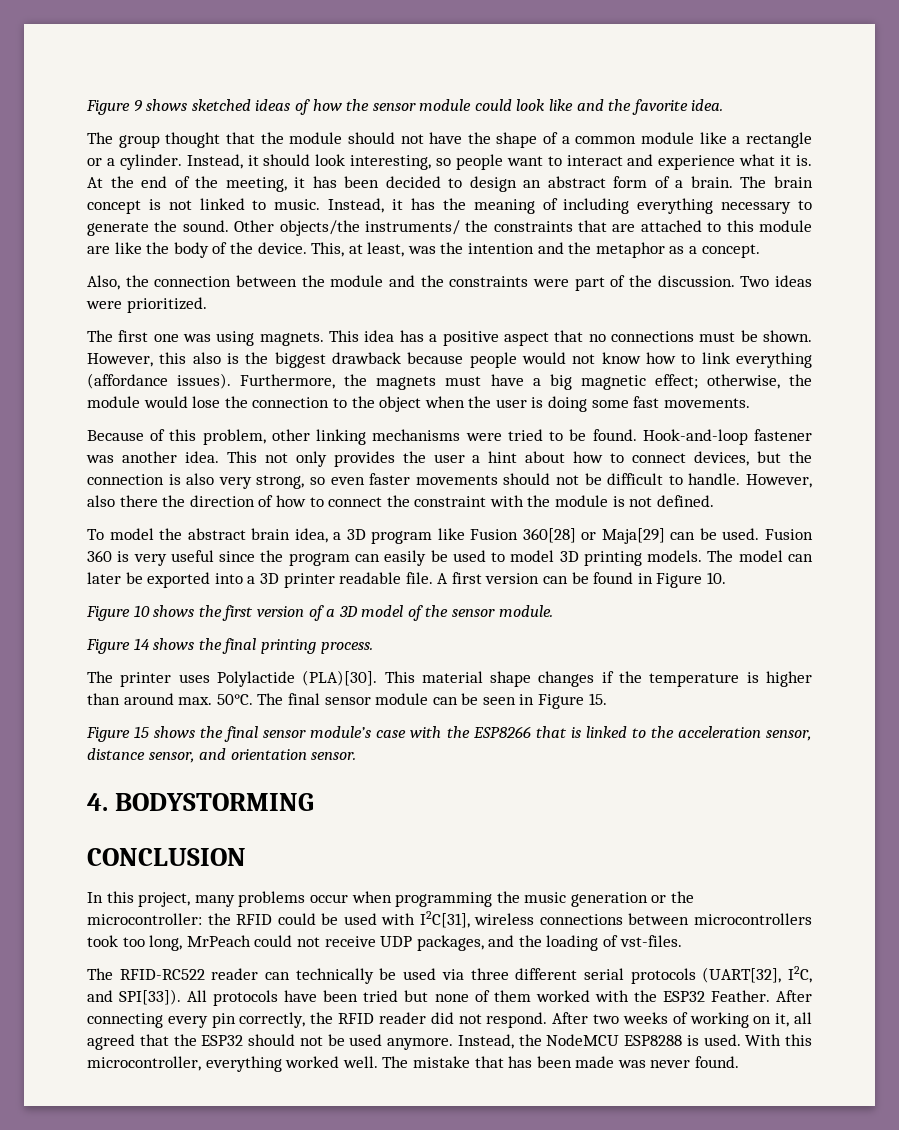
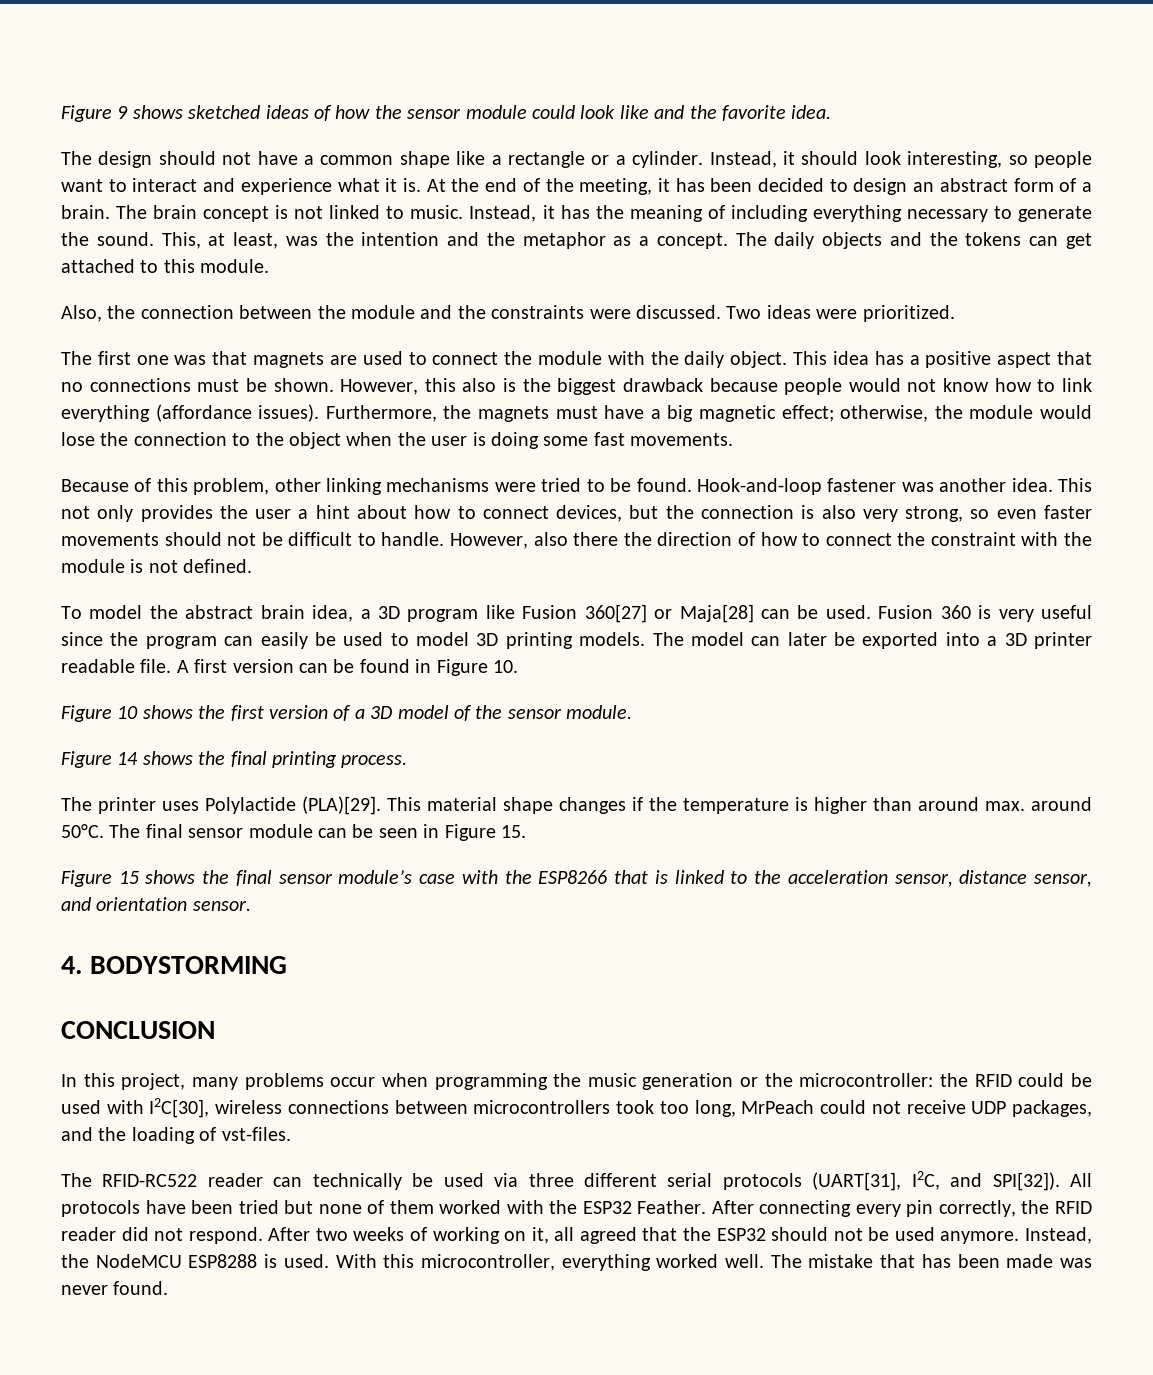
- The group thought that the module should not have the shape of a common module like a rectangle or a cylinder.
+ The design should not have a common shape like a rectangle or a cylinder.
- Other objects/the instruments/ the constraints that are attached to this module are like the body of the device.
+ The daily objects and the tokens can get attached to this module.
- Also, the connection between the module and the constraints were part of the discussion.
+ Also, the connection between the module and the constraints were discussed.
- The first one was using magnets.
+ The first one was that magnets are used to connect the module with the daily object.
- To model the abstract brain idea, a 3D program like Fusion 360[28] or Maja[29] can be used.
+ To model the abstract brain idea, a 3D program like Fusion 360[27] or Maja[28] can be used.
- The printer uses Polylactide (PLA)[30].
+ The printer uses Polylactide (PLA)[29].
- This material shape changes if the temperature is higher than around max. 50°C.
+ This material shape changes if the temperature is higher than around max. around 50°C.
- In this project, many problems occur when programming the music generation or the microcontroller: the RFID could be used with I2C[31], wireless connections between microcontrollers took too long, MrPeach could not receive UDP packages, and the loading of vst-files.
+ In this project, many problems occur when programming the music generation or the microcontroller: the RFID could be used with I2C[30], wireless connections between microcontrollers took too long, MrPeach could not receive UDP packages, and the loading of vst-files.
- The RFID-RC522 reader can technically be used via three different serial protocols (UART[32], I2C, and SPI[33]).
+ The RFID-RC522 reader can technically be used via three different serial protocols (UART[31], I2C, and SPI[32]).

